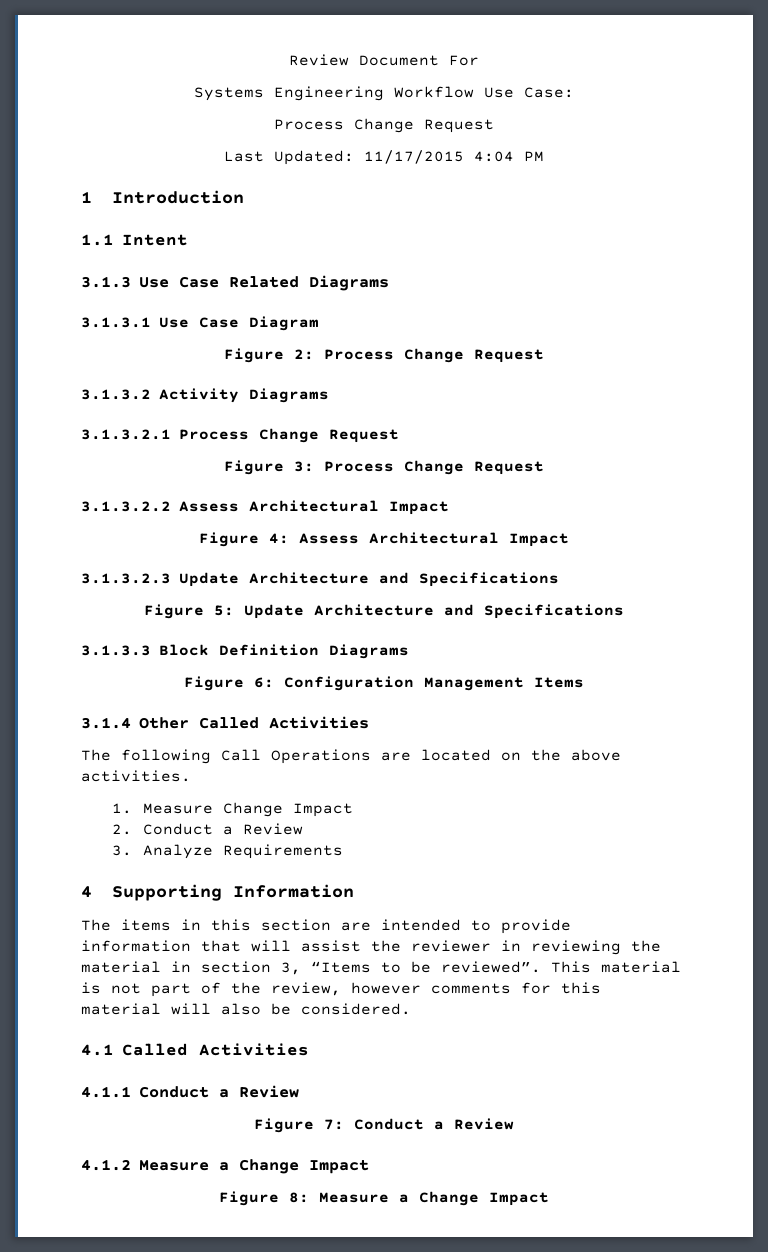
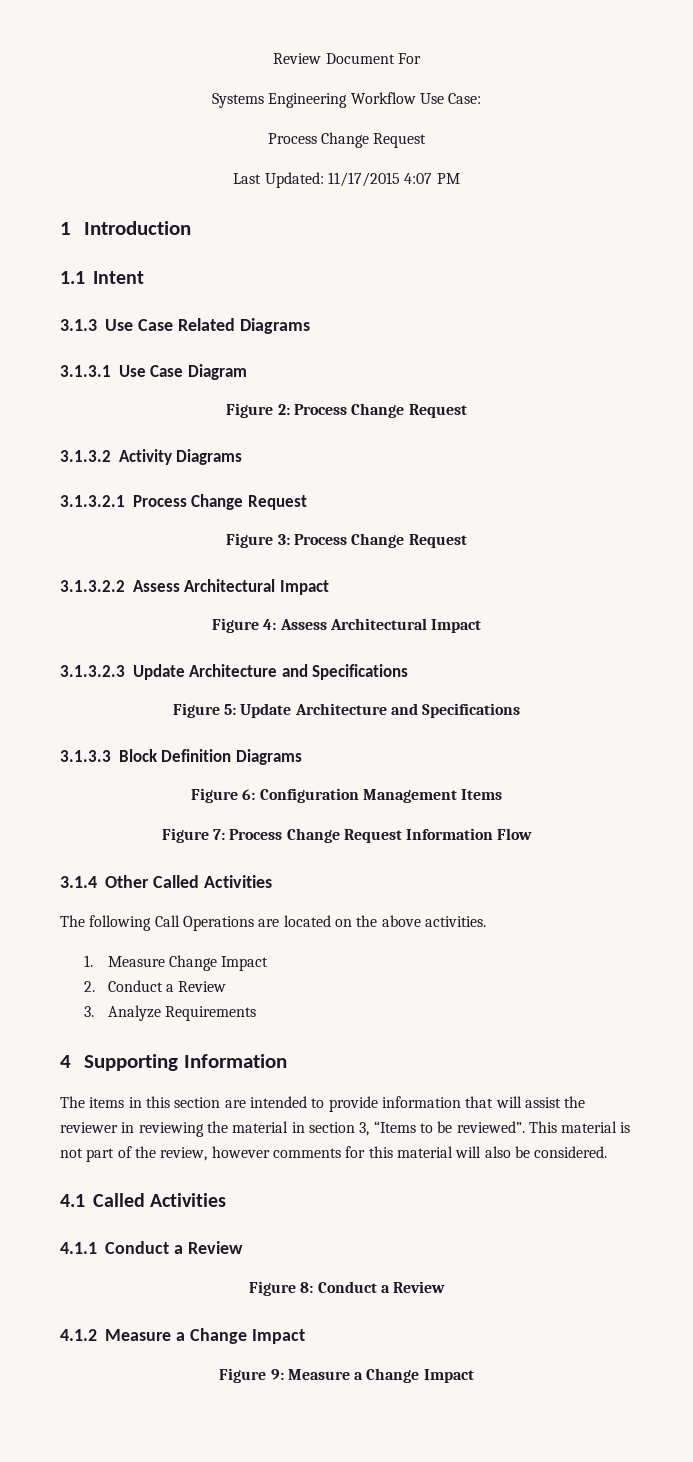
- Last Updated: 11/17/2015 4:04 PM
+ Last Updated: 11/17/2015 4:07 PM
+ Figure 7: Process Change Request Information Flow
- Figure 7: Conduct a Review
+ Figure 8: Conduct a Review
- Figure 8: Measure a Change Impact
+ Figure 9: Measure a Change Impact

